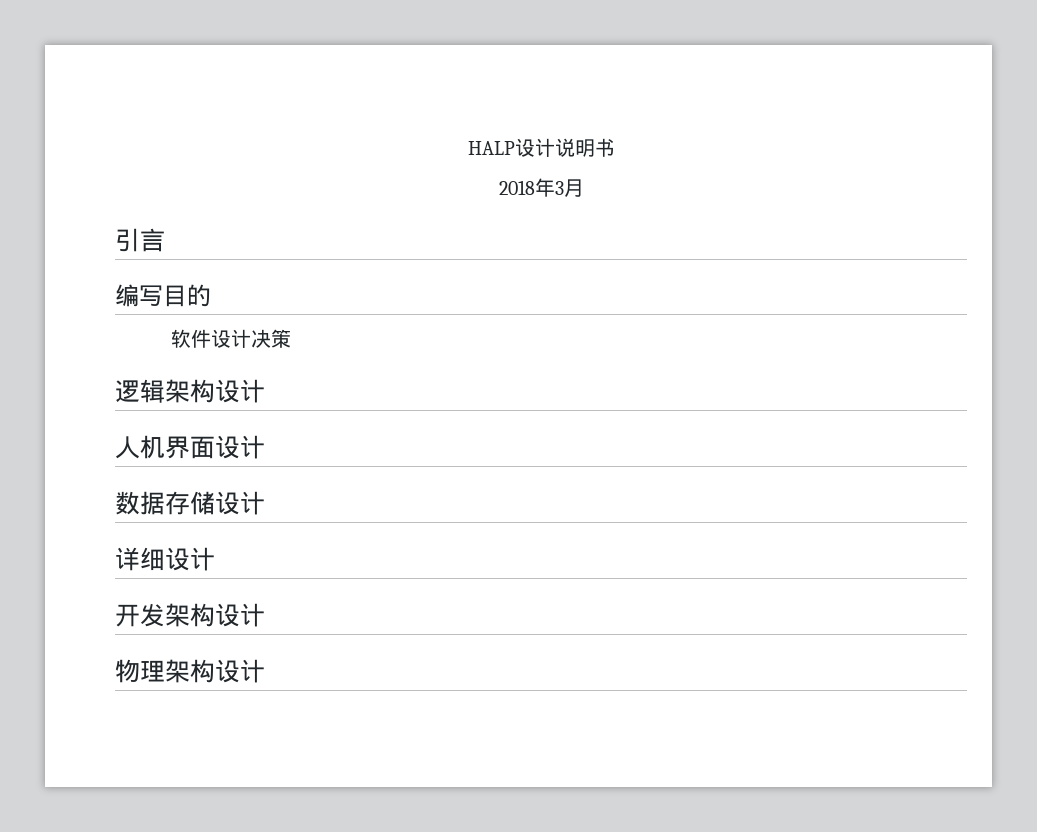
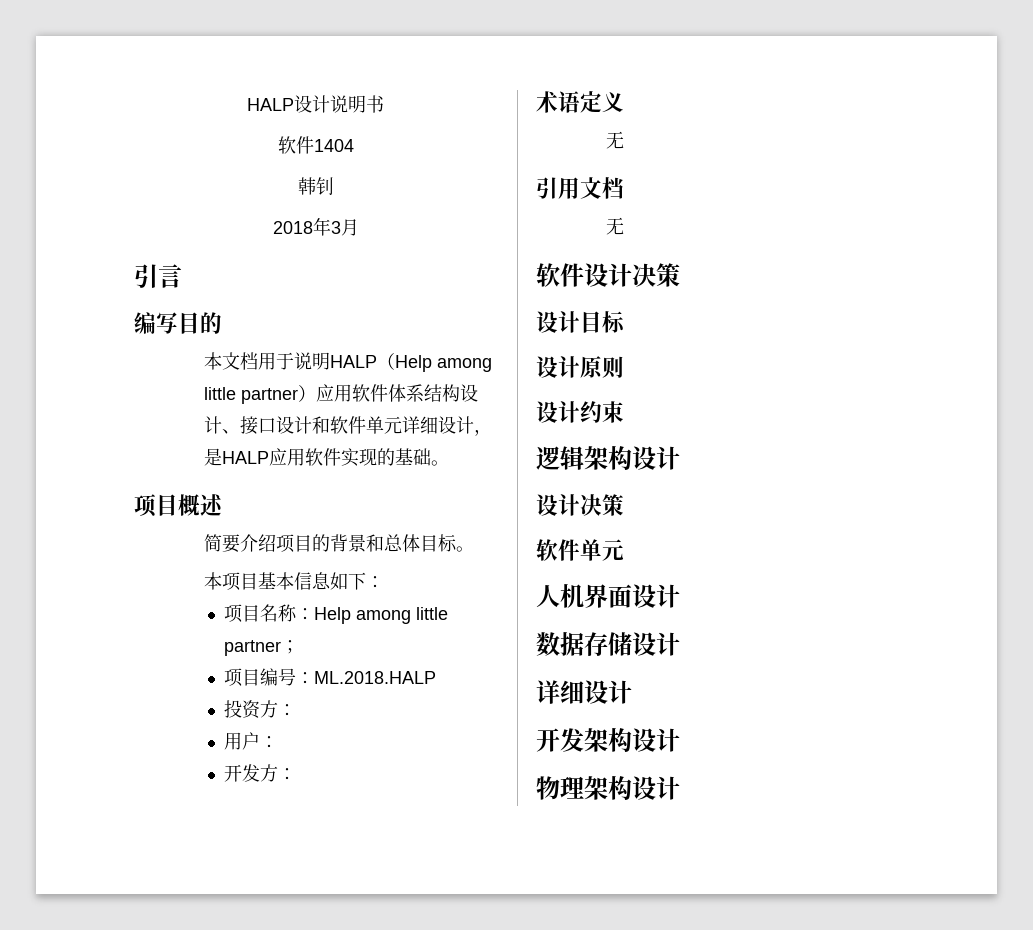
+ 软件1404
+ 韩钊
+ 本文档用于说明HALP（Help among little partner）应用软件体系结构设计、接口设计和软件单元详细设计，是HALP应用软件实现的基础。
+ 项目概述
+ 简要介绍项目的背景和总体目标。
+ 本项目基本信息如下：
+ 项目名称：Help among little partner；
+ 项目编号：ML.2018.HALP
+ 投资方：
+ 用户：
+ 开发方：
+ 术语定义
+ 无
+ 引用文档
+ 无
  软件设计决策
+ 设计目标
+ 设计原则
+ 设计约束
  逻辑架构设计
+ 设计决策
+ 软件单元

